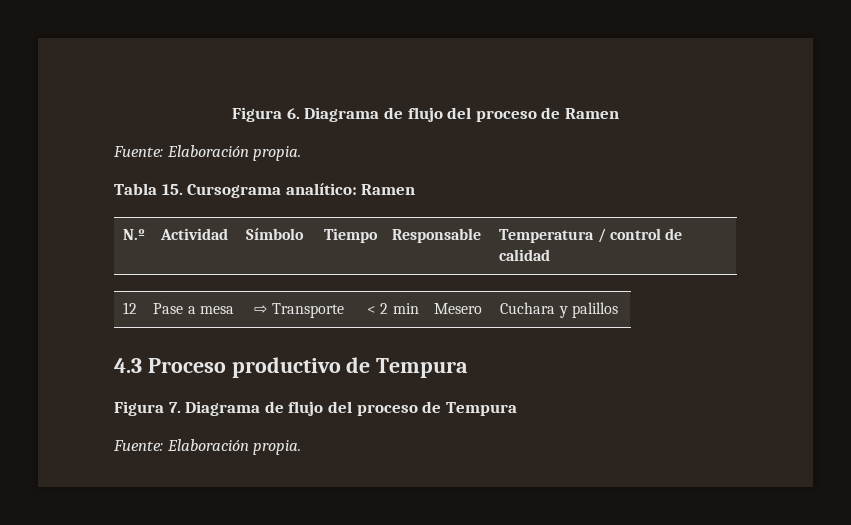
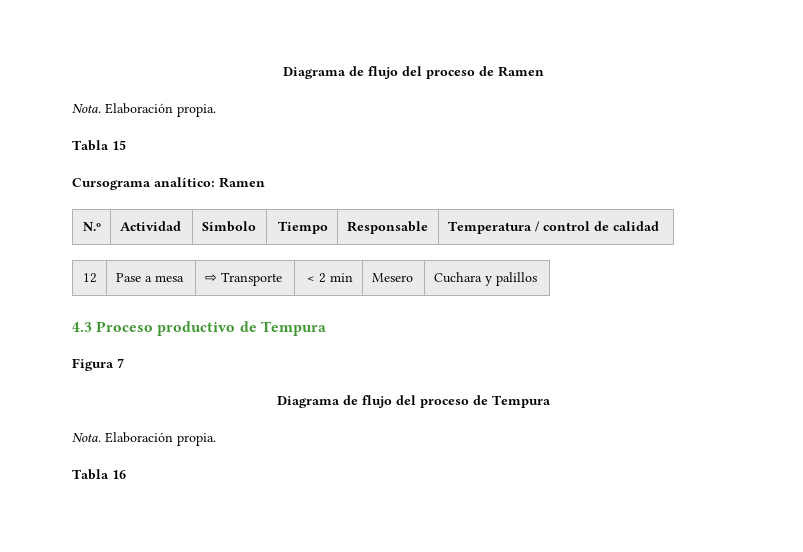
- Figura 6. Diagrama de flujo del proceso de Ramen
- Fuente: Elaboración propia.
- Tabla 15. Cursograma analítico: Ramen
+ Diagrama de flujo del proceso de Ramen
+ Nota. Elaboración propia.
+ Tabla 15
+ Cursograma analítico: Ramen
- Figura 7. Diagrama de flujo del proceso de Tempura
- Fuente: Elaboración propia.
+ Figura 7
+ Diagrama de flujo del proceso de Tempura
+ Nota. Elaboración propia.
+ Tabla 16

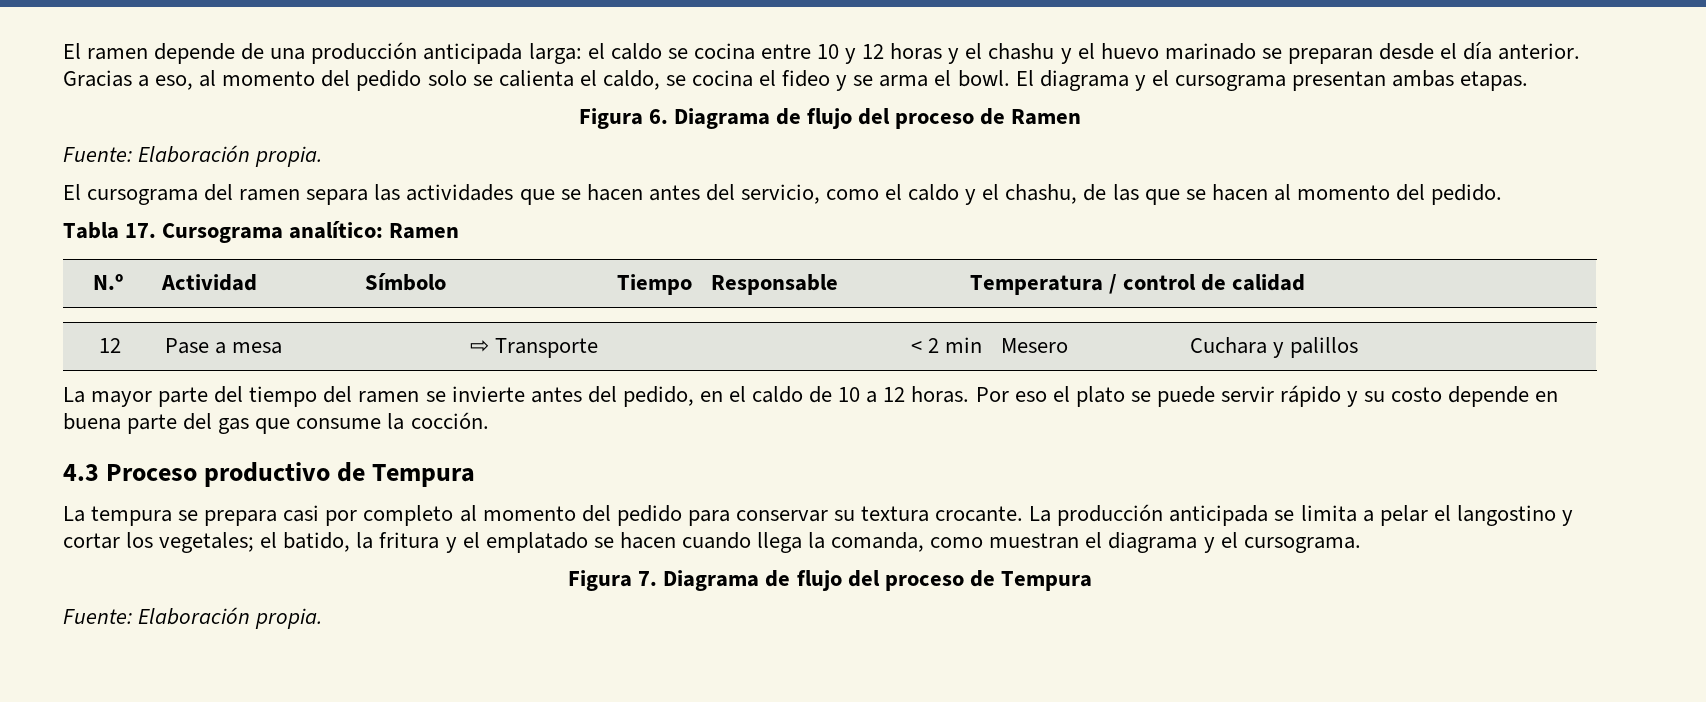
- Diagrama de flujo del proceso de Ramen
- Nota. Elaboración propia.
- Tabla 15
- Cursograma analítico: Ramen
+ El ramen depende de una producción anticipada larga: el caldo se cocina entre 10 y 12 horas y el chashu y el huevo marinado se preparan desde el día anterior. Gracias a eso, al momento del pedido solo se calienta el caldo, se cocina el fideo y se arma el bowl. El diagrama y el cursograma presentan ambas etapas.
+ Figura 6. Diagrama de flujo del proceso de Ramen
+ Fuente: Elaboración propia.
+ El cursograma del ramen separa las actividades que se hacen antes del servicio, como el caldo y el chashu, de las que se hacen al momento del pedido.
+ Tabla 17. Cursograma analítico: Ramen
+ La mayor parte del tiempo del ramen se invierte antes del pedido, en el caldo de 10 a 12 horas. Por eso el plato se puede servir rápido y su costo depende en buena parte del gas que consume la cocción.
- Figura 7
- Diagrama de flujo del proceso de Tempura
- Nota. Elaboración propia.
- Tabla 16
+ La tempura se prepara casi por completo al momento del pedido para conservar su textura crocante. La producción anticipada se limita a pelar el langostino y cortar los vegetales; el batido, la fritura y el emplatado se hacen cuando llega la comanda, como muestran el diagrama y el cursograma.
+ Figura 7. Diagrama de flujo del proceso de Tempura
+ Fuente: Elaboración propia.

